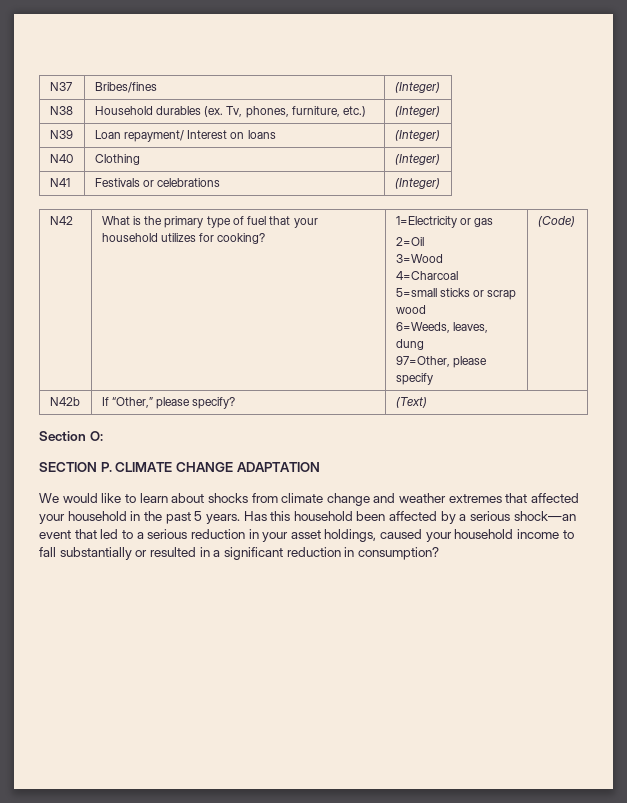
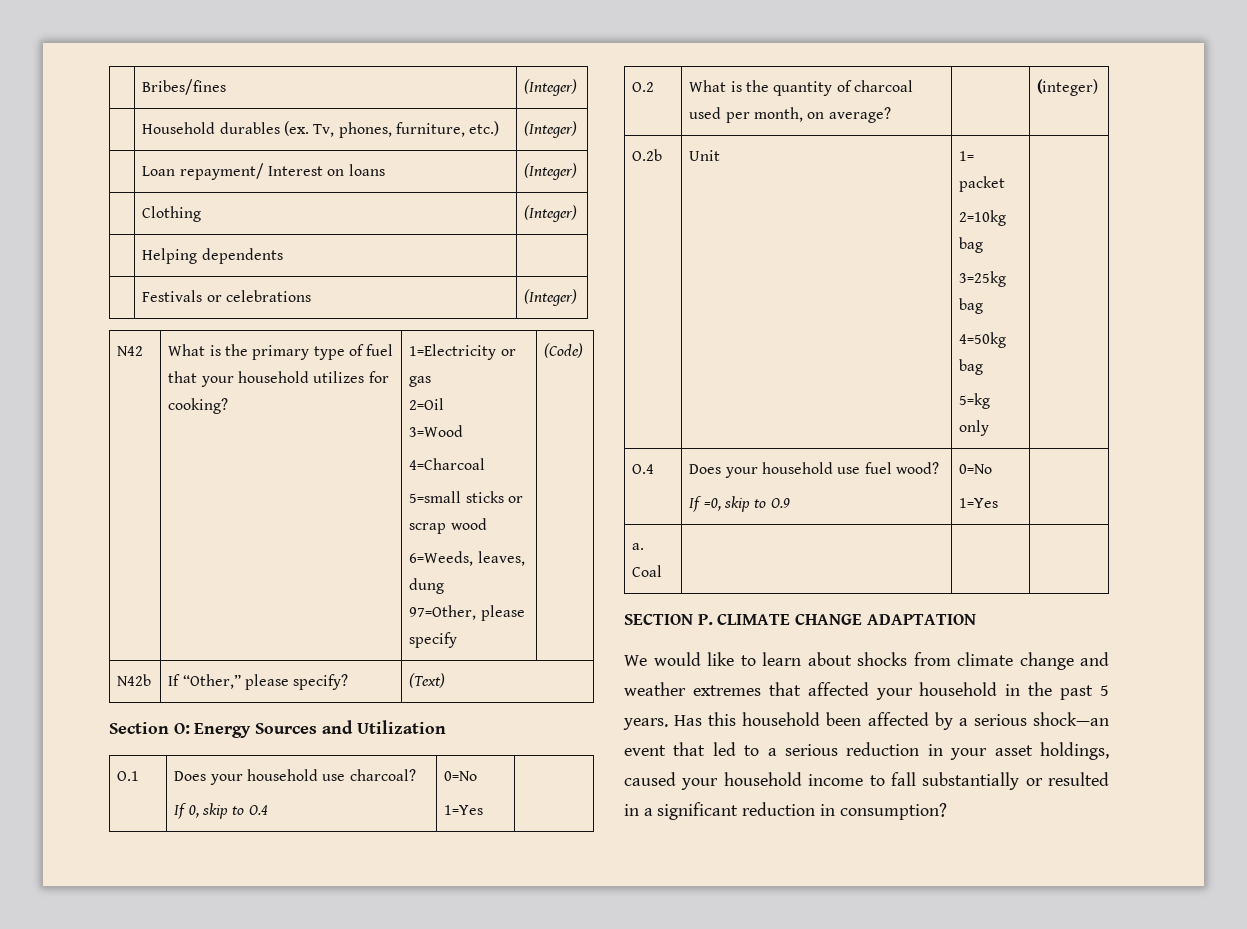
- N37 | Bribes/fines | (Integer)
+ | Bribes/fines | (Integer)
- N38 | Household durables (ex. Tv, phones, furniture, etc.) | (Integer)
+ | Household durables (ex. Tv, phones, furniture, etc.) | (Integer)
- N39 | Loan repayment/ Interest on loans | (Integer)
+ | Loan repayment/ Interest on loans | (Integer)
- N40 | Clothing | (Integer)
+ | Clothing | (Integer)
- N41 | Festivals or celebrations | (Integer)
+ | Helping dependents |
+ | Festivals or celebrations | (Integer)
- Section O:
+ Section O: Energy Sources and Utilization
+ O.1 | Does your household use charcoal?
+ If 0, skip to O.4 | 0=No
+ 1=Yes |
+ O.2 | What is the quantity of charcoal used per month, on average? | | (integer)
+ O.2b | Unit | 1= packet
+ 2=10kg bag
+ 3=25kg bag
+ 4=50kg bag
+ 5=kg only |
+ O.4 | Does your household use fuel wood?
+ If =0, skip to O.9 | 0=No
+ 1=Yes |
+ a. Coal | | |

